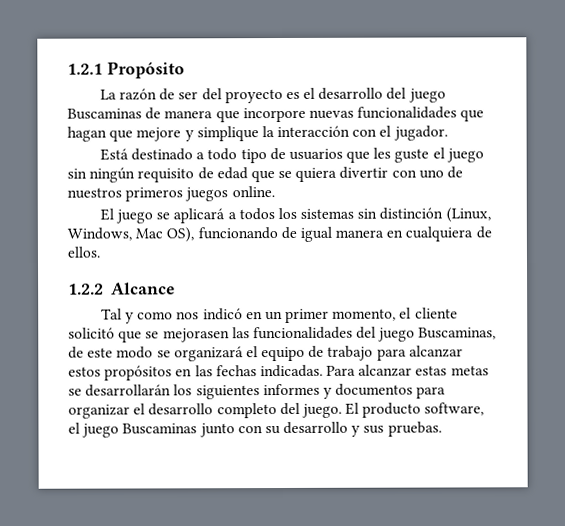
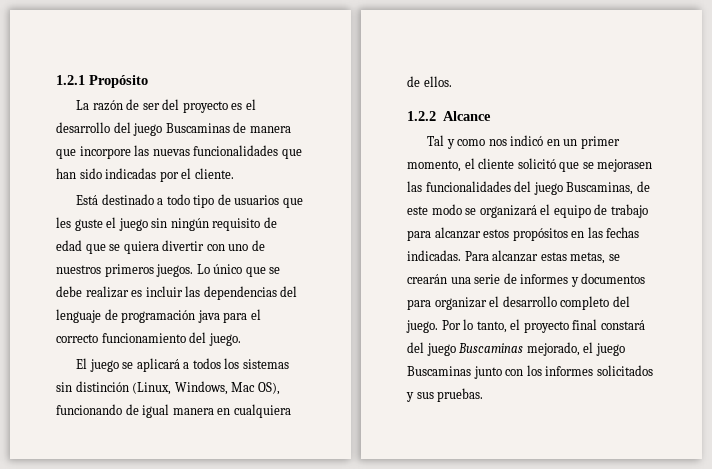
- La razón de ser del proyecto es el desarrollo del juego Buscaminas de manera que incorpore nuevas funcionalidades que hagan que mejore y simplique la interacción con el jugador.
+ La razón de ser del proyecto es el desarrollo del juego Buscaminas de manera que incorpore las nuevas funcionalidades que han sido indicadas por el cliente.
- Está destinado a todo tipo de usuarios que les guste el juego sin ningún requisito de edad que se quiera divertir con uno de nuestros primeros juegos online.
+ Está destinado a todo tipo de usuarios que les guste el juego sin ningún requisito de edad que se quiera divertir con uno de nuestros primeros juegos. Lo único que se debe realizar es incluir las dependencias del lenguaje de programación java para el correcto funcionamiento del juego.
- Para alcanzar estas metas se desarrollarán los siguientes informes y documentos para organizar el desarrollo completo del juego.
+ Para alcanzar estas metas, se crearán una serie de informes y documentos para organizar el desarrollo completo del juego.
- El producto software, el juego Buscaminas junto con su desarrollo y sus pruebas.
+ Por lo tanto, el proyecto final constará del juego Buscaminas mejorado, el juego Buscaminas junto con los informes solicitados y sus pruebas.

